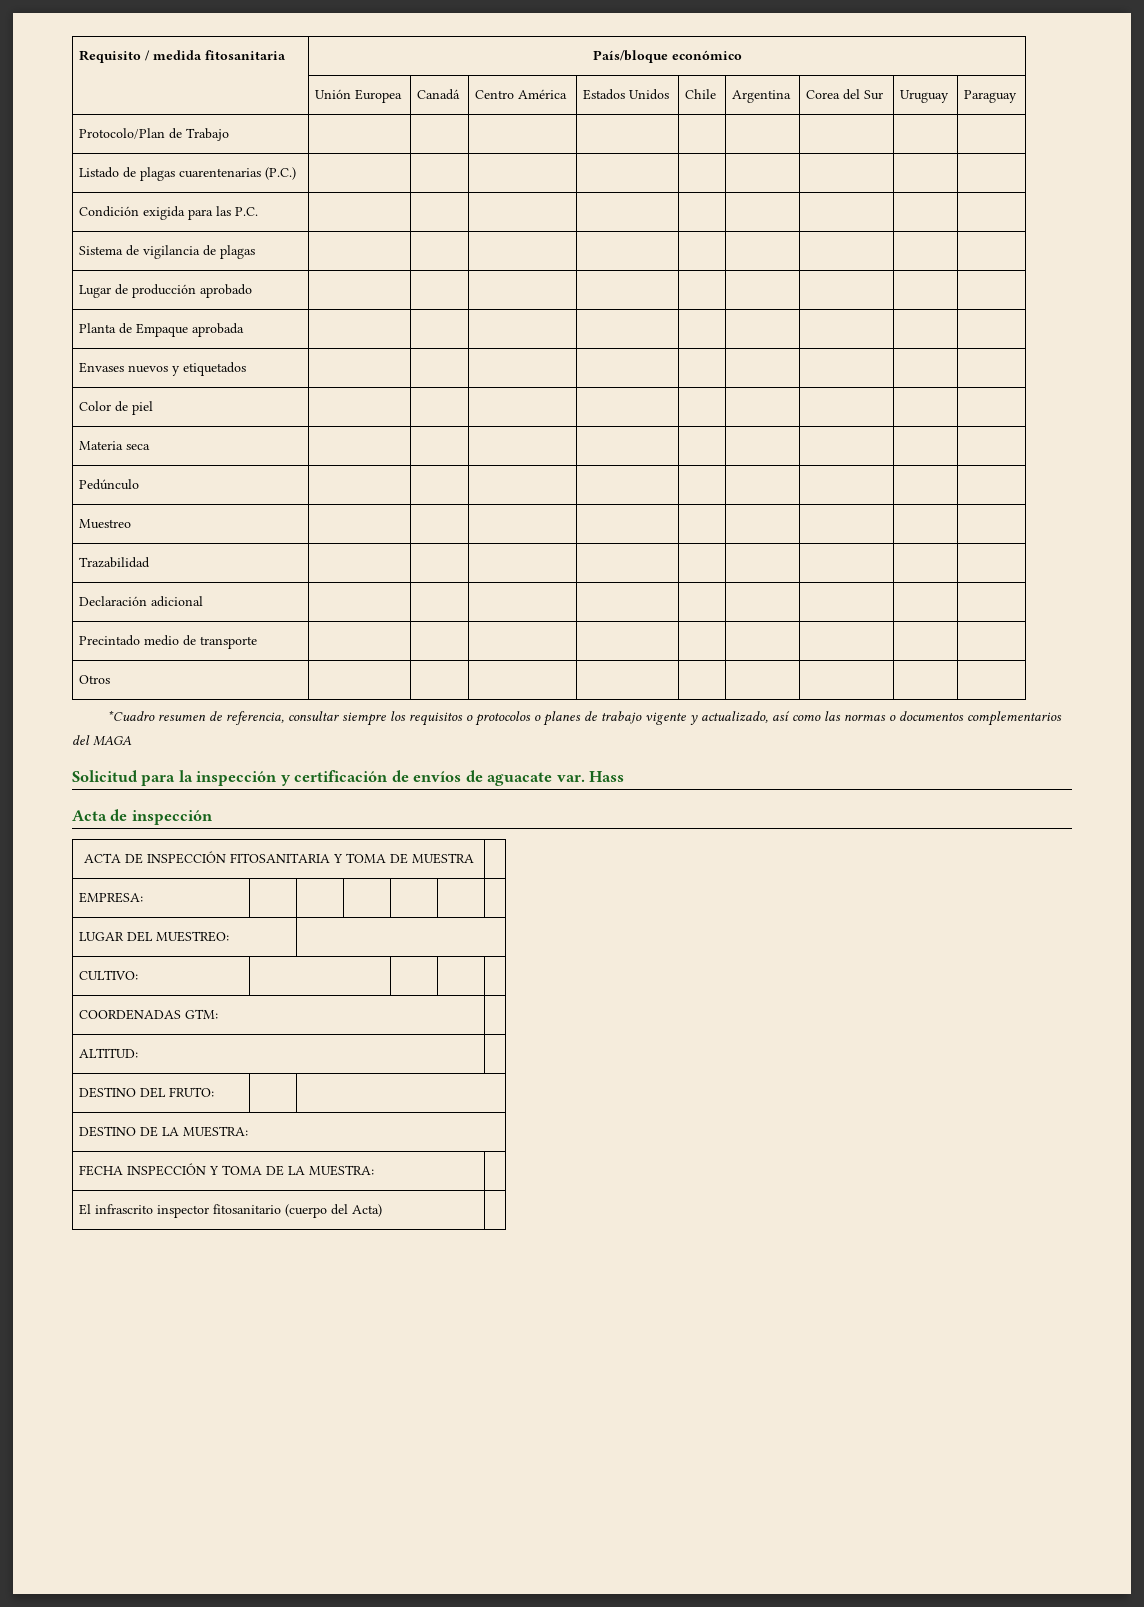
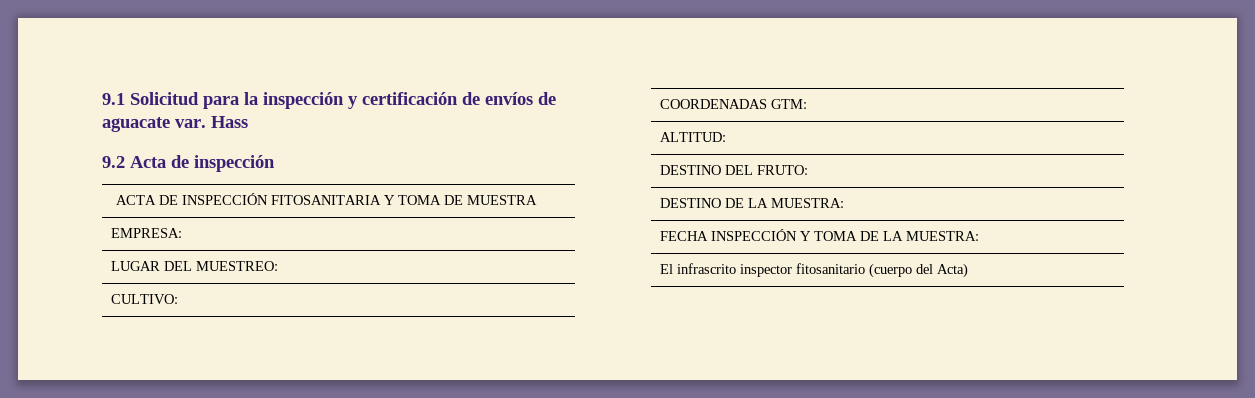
- Requisito / medida fitosanitaria | País/bloque económico
- | Unión Europea | Canadá | Centro América | Estados Unidos | Chile | Argentina | Corea del Sur | Uruguay | Paraguay
- Protocolo/Plan de Trabajo | | | | | | | | |
- Listado de plagas cuarentenarias (P.C.) | | | | | | | | |
- Condición exigida para las P.C. | | | | | | | | |
- Sistema de vigilancia de plagas | | | | | | | | |
- Lugar de producción aprobado | | | | | | | | |
- Planta de Empaque aprobada | | | | | | | | |
- Envases nuevos y etiquetados | | | | | | | | |
- Color de piel | | | | | | | | |
- Materia seca | | | | | | | | |
- Pedúnculo | | | | | | | | |
- Muestreo | | | | | | | | |
- Trazabilidad | | | | | | | | |
- Declaración adicional | | | | | | | | |
- Precintado medio de transporte | | | | | | | | |
- Otros | | | | | | | | |
- *Cuadro resumen de referencia, consultar siempre los requisitos o protocolos o planes de trabajo vigente y actualizado, así como las normas o documentos complementarios del MAGA
- Solicitud para la inspección y certificación de envíos de aguacate var.
+ 9.1 Solicitud para la inspección y certificación de envíos de aguacate var.
- Acta de inspección
+ 9.2 Acta de inspección

